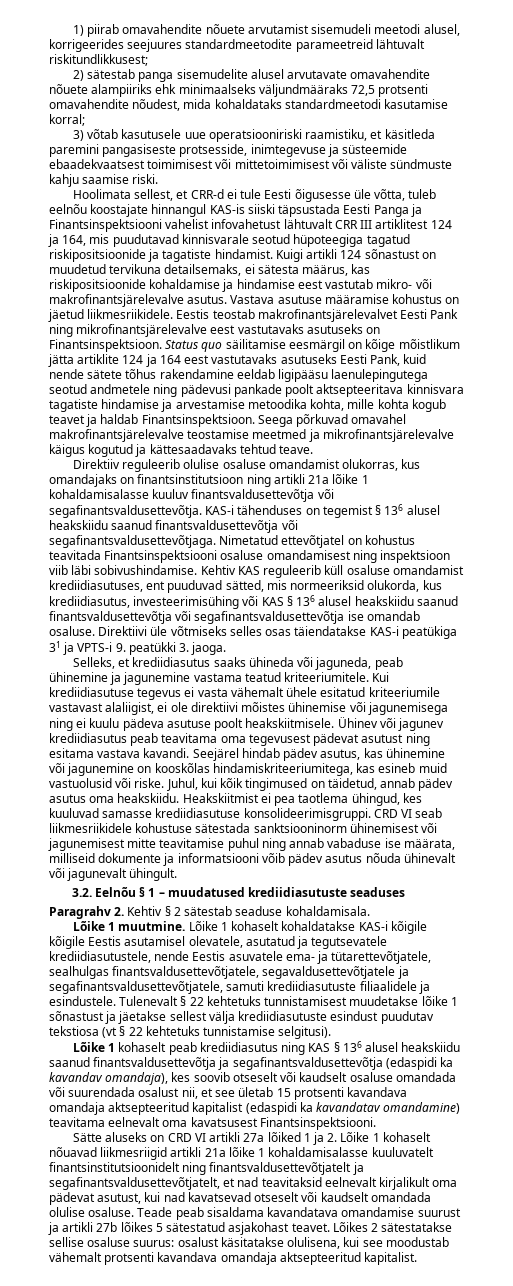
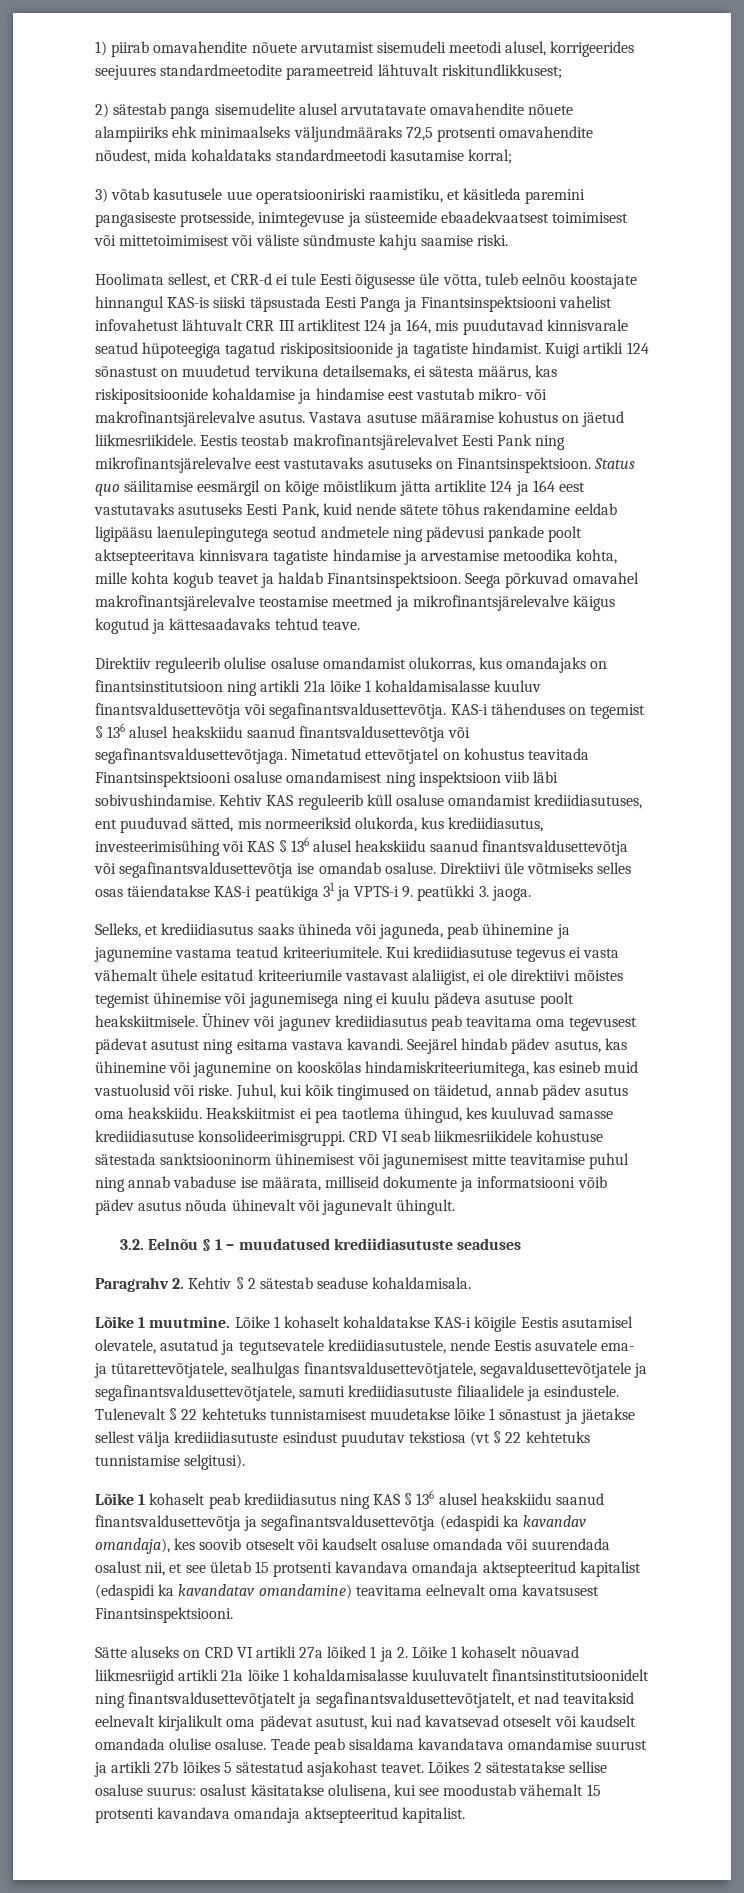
- 2) sätestab panga sisemudelite alusel arvutavate omavahendite nõuete alampiiriks ehk minimaalseks väljundmääraks 72,5 protsenti omavahendite nõudest, mida kohaldataks standardmeetodi kasutamise korral;
+ 2) sätestab panga sisemudelite alusel arvutatavate omavahendite nõuete alampiiriks ehk minimaalseks väljundmääraks 72,5 protsenti omavahendite nõudest, mida kohaldataks standardmeetodi kasutamise korral;
- Hoolimata sellest, et CRR-d ei tule Eesti õigusesse üle võtta, tuleb eelnõu koostajate hinnangul KAS-is siiski täpsustada Eesti Panga ja Finantsinspektsiooni vahelist infovahetust lähtuvalt CRR III artiklitest 124 ja 164, mis puudutavad kinnisvarale seotud hüpoteegiga tagatud riskipositsioonide ja tagatiste hindamist.
+ Hoolimata sellest, et CRR-d ei tule Eesti õigusesse üle võtta, tuleb eelnõu koostajate hinnangul KAS-is siiski täpsustada Eesti Panga ja Finantsinspektsiooni vahelist infovahetust lähtuvalt CRR III artiklitest 124 ja 164, mis puudutavad kinnisvarale seatud hüpoteegiga tagatud riskipositsioonide ja tagatiste hindamist.
- Kui krediidiasutuse tegevus ei vasta vähemalt ühele esitatud kriteeriumile vastavast alaliigist, ei ole direktiivi mõistes ühinemise või jagunemisega ning ei kuulu pädeva asutuse poolt heakskiitmisele.
+ Kui krediidiasutuse tegevus ei vasta vähemalt ühele esitatud kriteeriumile vastavast alaliigist, ei ole direktiivi mõistes tegemist ühinemise või jagunemisega ning ei kuulu pädeva asutuse poolt heakskiitmisele.
- Lõike 1 kohaselt kohaldatakse KAS-i kõigile kõigile Eestis asutamisel olevatele, asutatud ja tegutsevatele krediidiasutustele, nende Eestis asuvatele ema- ja tütarettevõtjatele, sealhulgas finantsvaldusettevõtjatele, segavaldusettevõtjatele ja segafinantsvaldusettevõtjatele, samuti krediidiasutuste filiaalidele ja esindustele.
+ Lõike 1 kohaselt kohaldatakse KAS-i kõigile Eestis asutamisel olevatele, asutatud ja tegutsevatele krediidiasutustele, nende Eestis asuvatele ema- ja tütarettevõtjatele, sealhulgas finantsvaldusettevõtjatele, segavaldusettevõtjatele ja segafinantsvaldusettevõtjatele, samuti krediidiasutuste filiaalidele ja esindustele.
- Lõikes 2 sätestatakse sellise osaluse suurus: osalust käsitatakse olulisena, kui see moodustab vähemalt protsenti kavandava omandaja aktsepteeritud kapitalist.
+ Lõikes 2 sätestatakse sellise osaluse suurus: osalust käsitatakse olulisena, kui see moodustab vähemalt 15 protsenti kavandava omandaja aktsepteeritud kapitalist.

